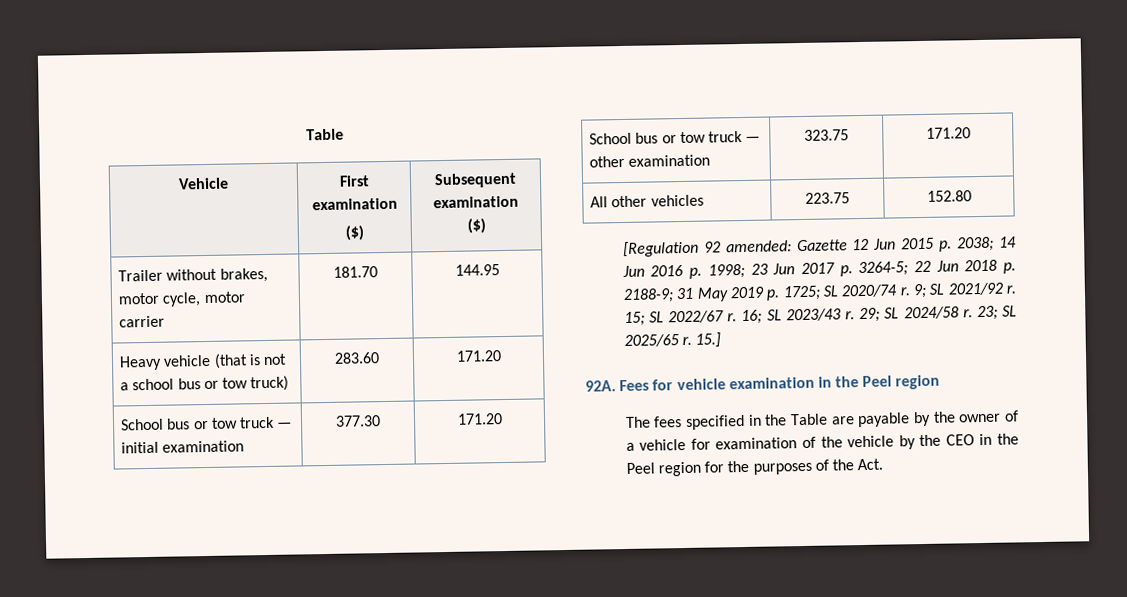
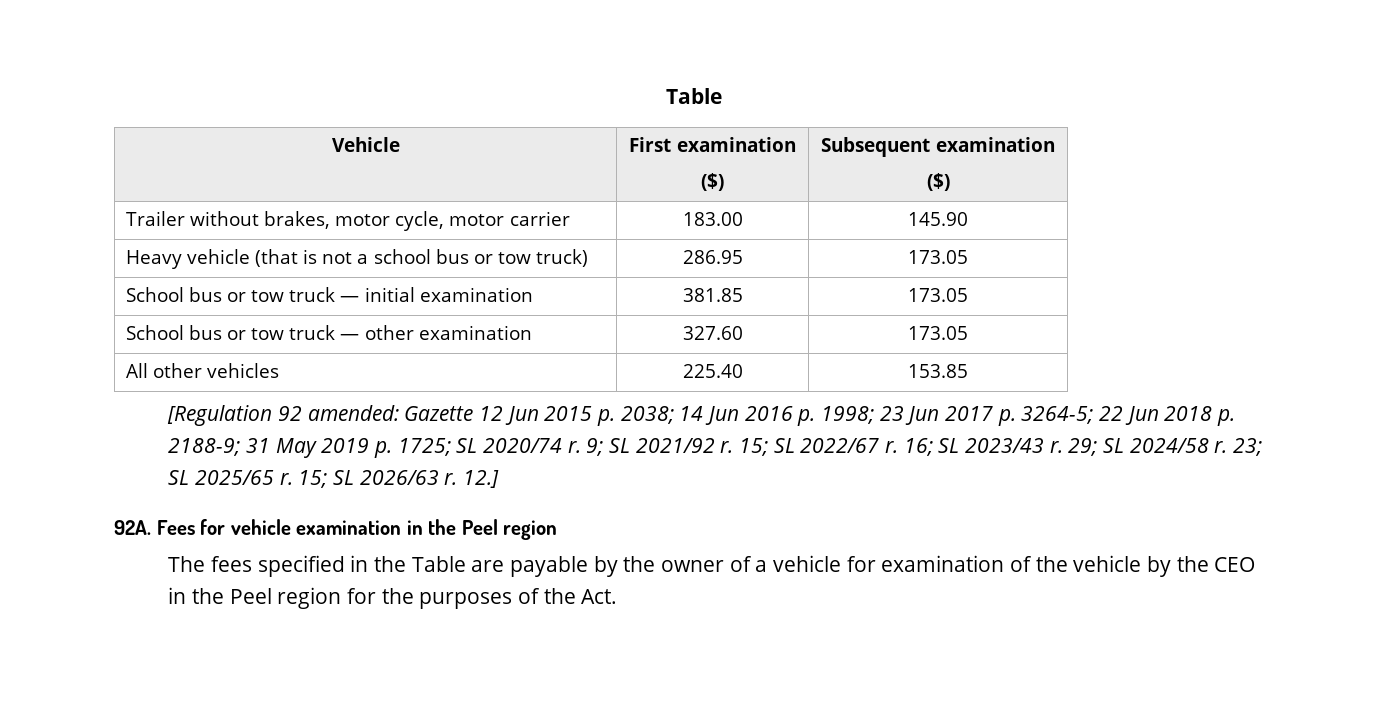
- Trailer without brakes, motor cycle, motor carrier | 181.70 | 144.95
+ Trailer without brakes, motor cycle, motor carrier | 183.00 | 145.90
- Heavy vehicle (that is not a school bus or tow truck) | 283.60 | 171.20
+ Heavy vehicle (that is not a school bus or tow truck) | 286.95 | 173.05
- School bus or tow truck — initial examination | 377.30 | 171.20
+ School bus or tow truck — initial examination | 381.85 | 173.05
- School bus or tow truck — other examination | 323.75 | 171.20
+ School bus or tow truck — other examination | 327.60 | 173.05
- All other vehicles | 223.75 | 152.80
+ All other vehicles | 225.40 | 153.85
- 15.]
+ 15; SL 2026/63 r. 12.]

